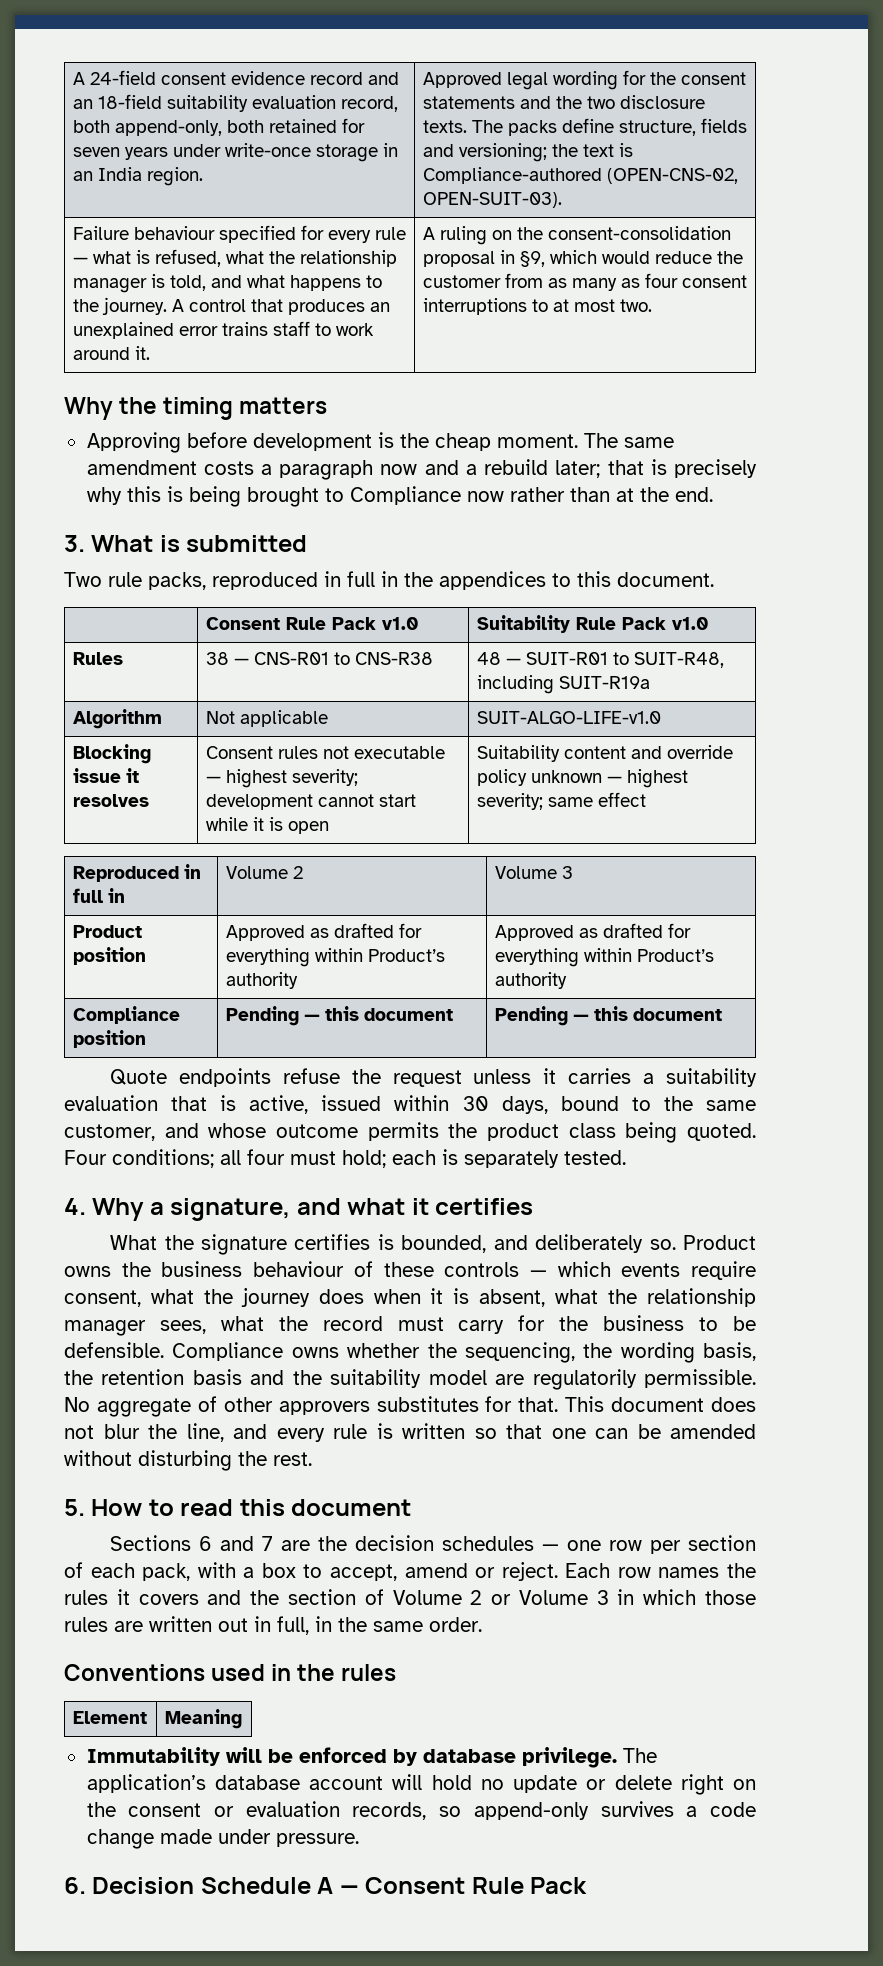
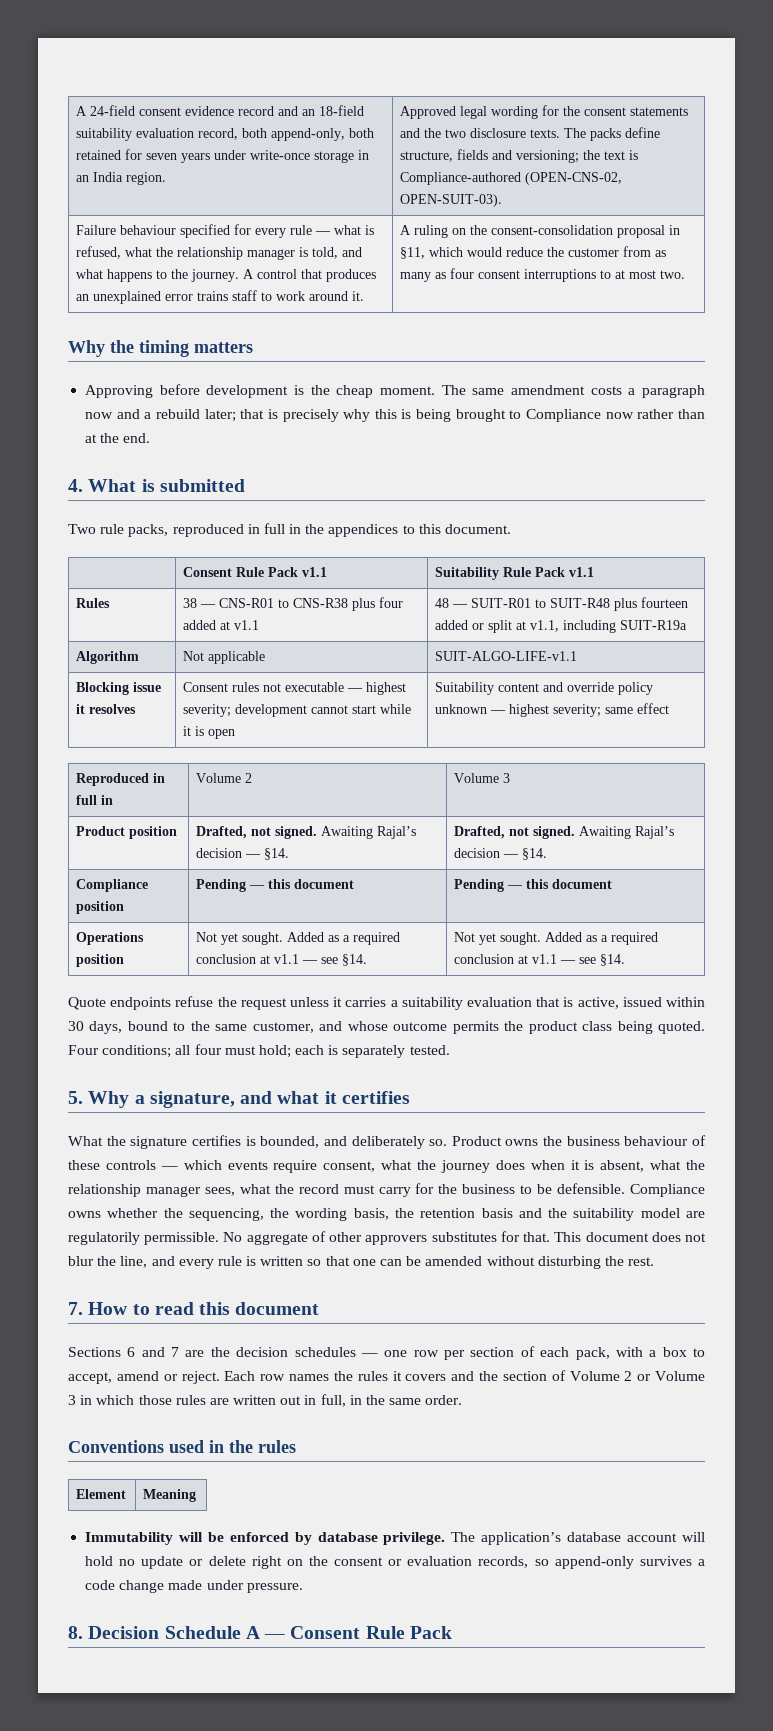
- A ruling on the consent-consolidation proposal in §9, which would reduce the customer from as many as four consent interruptions to at most two.
+ A ruling on the consent-consolidation proposal in §11, which would reduce the customer from as many as four consent interruptions to at most two.
- 3. What is submitted
+ 4. What is submitted
- | Consent Rule Pack v1.0 | Suitability Rule Pack v1.0
+ | Consent Rule Pack v1.1 | Suitability Rule Pack v1.1
- Rules | 38 — CNS-R01 to CNS-R38 | 48 — SUIT-R01 to SUIT-R48, including SUIT-R19a
+ Rules | 38 — CNS-R01 to CNS-R38 plus four added at v1.1 | 48 — SUIT-R01 to SUIT-R48 plus fourteen added or split at v1.1, including SUIT-R19a
- Algorithm | Not applicable | SUIT-ALGO-LIFE-v1.0
+ Algorithm | Not applicable | SUIT-ALGO-LIFE-v1.1
- Product position | Approved as drafted for everything within Product’s authority | Approved as drafted for everything within Product’s authority
+ Product position | Drafted, not signed. Awaiting Rajal’s decision — §14. | Drafted, not signed. Awaiting Rajal’s decision — §14.
+ Operations position | Not yet sought. Added as a required conclusion at v1.1 — see §14. | Not yet sought. Added as a required conclusion at v1.1 — see §14.
- 4. Why a signature, and what it certifies
+ 5. Why a signature, and what it certifies
- 5. How to read this document
+ 7. How to read this document
- 6. Decision Schedule A — Consent Rule Pack
+ 8. Decision Schedule A — Consent Rule Pack

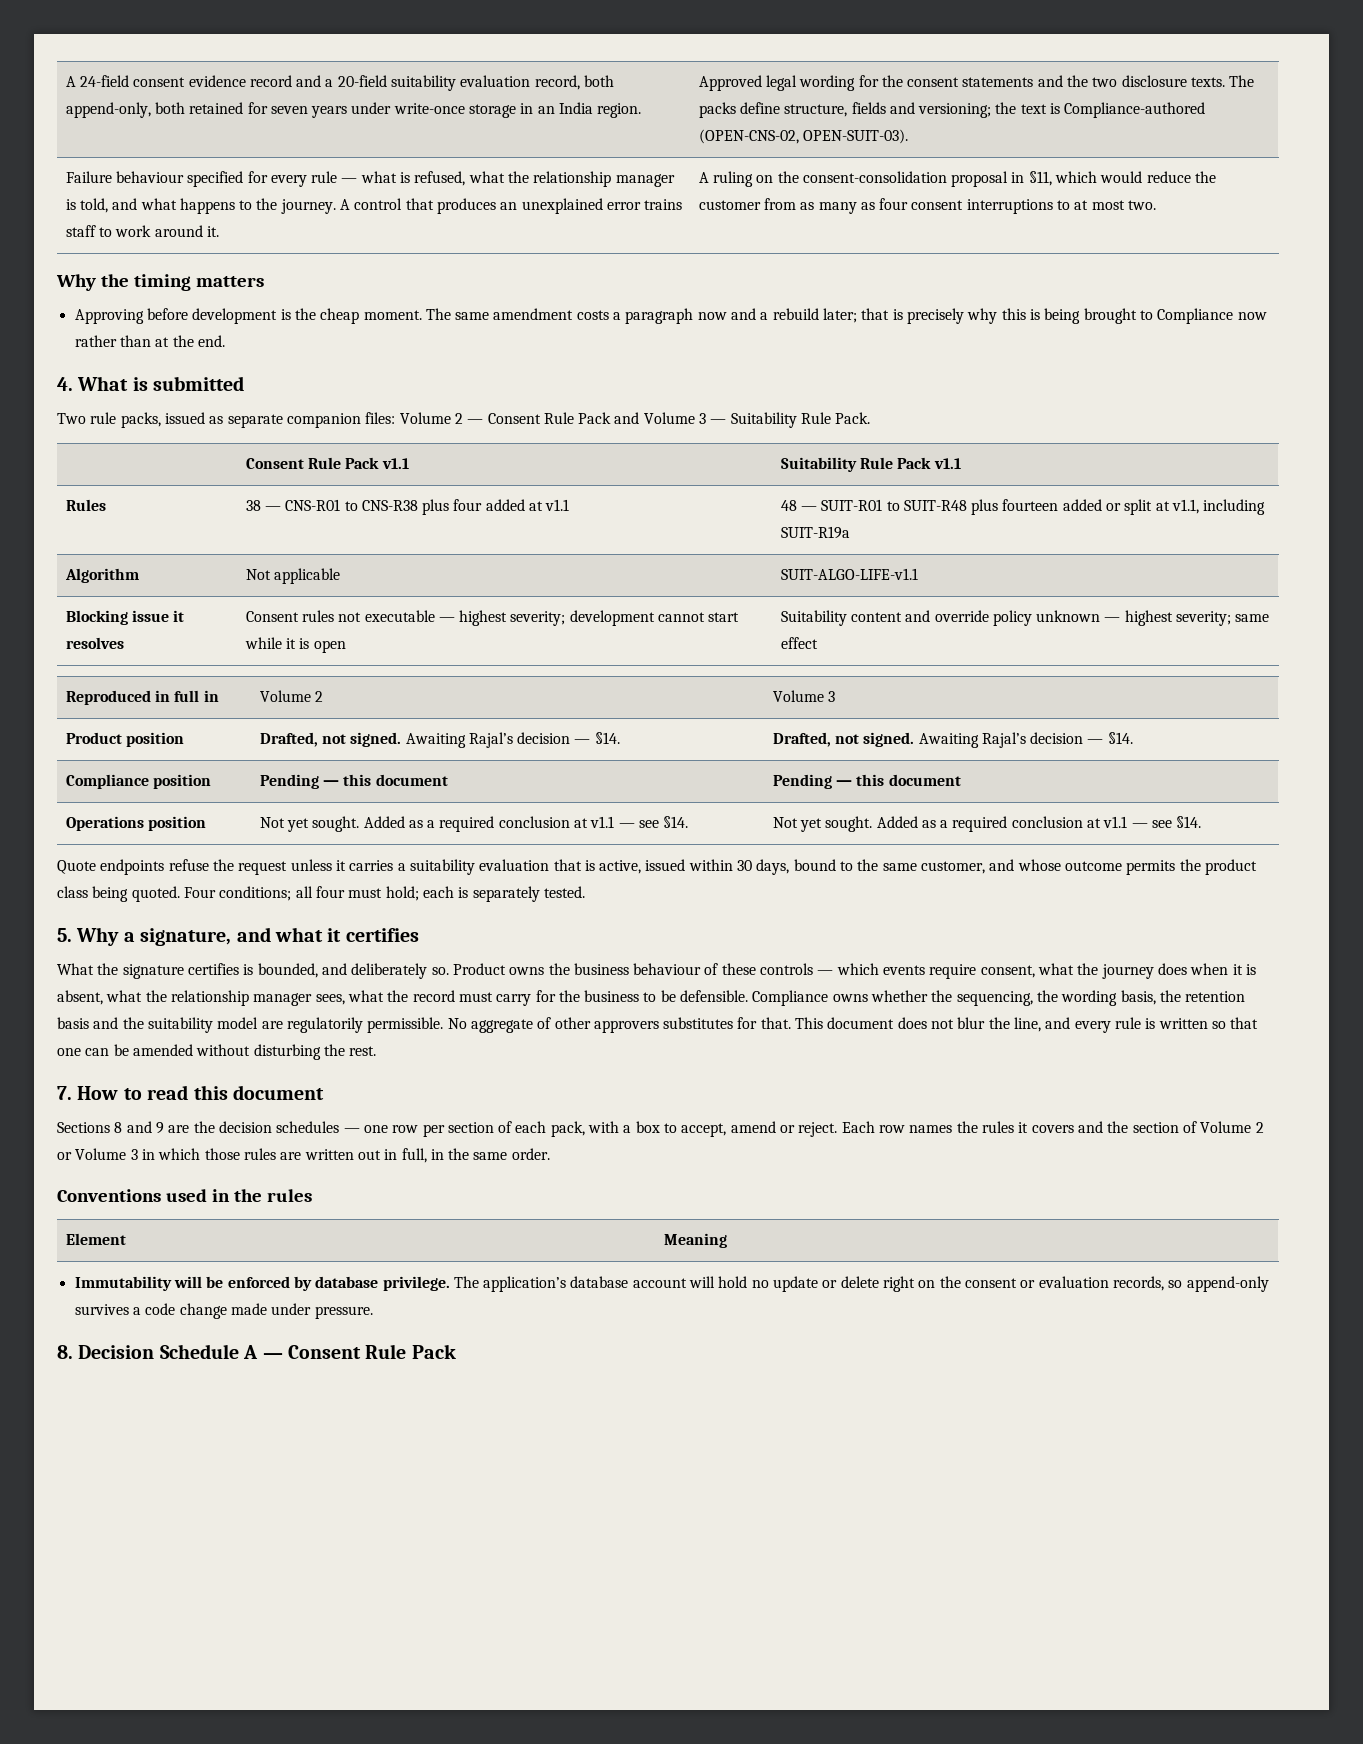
- A 24-field consent evidence record and an 18-field suitability evaluation record, both append-only, both retained for seven years under write-once storage in an India region.
+ A 24-field consent evidence record and a 20-field suitability evaluation record, both append-only, both retained for seven years under write-once storage in an India region.
- Two rule packs, reproduced in full in the appendices to this document.
+ Two rule packs, issued as separate companion files: Volume 2 — Consent Rule Pack and Volume 3 — Suitability Rule Pack.
- Sections 6 and 7 are the decision schedules — one row per section of each pack, with a box to accept, amend or reject.
+ Sections 8 and 9 are the decision schedules — one row per section of each pack, with a box to accept, amend or reject.

